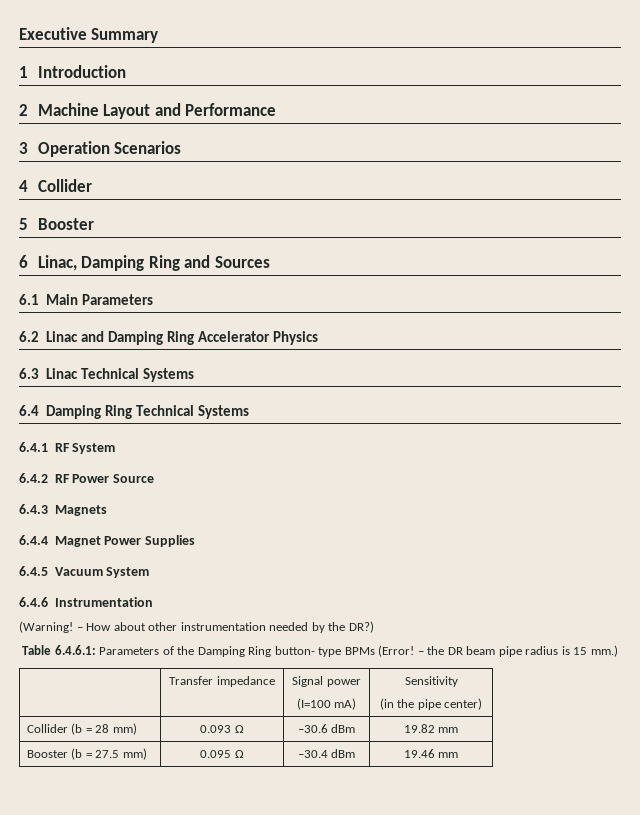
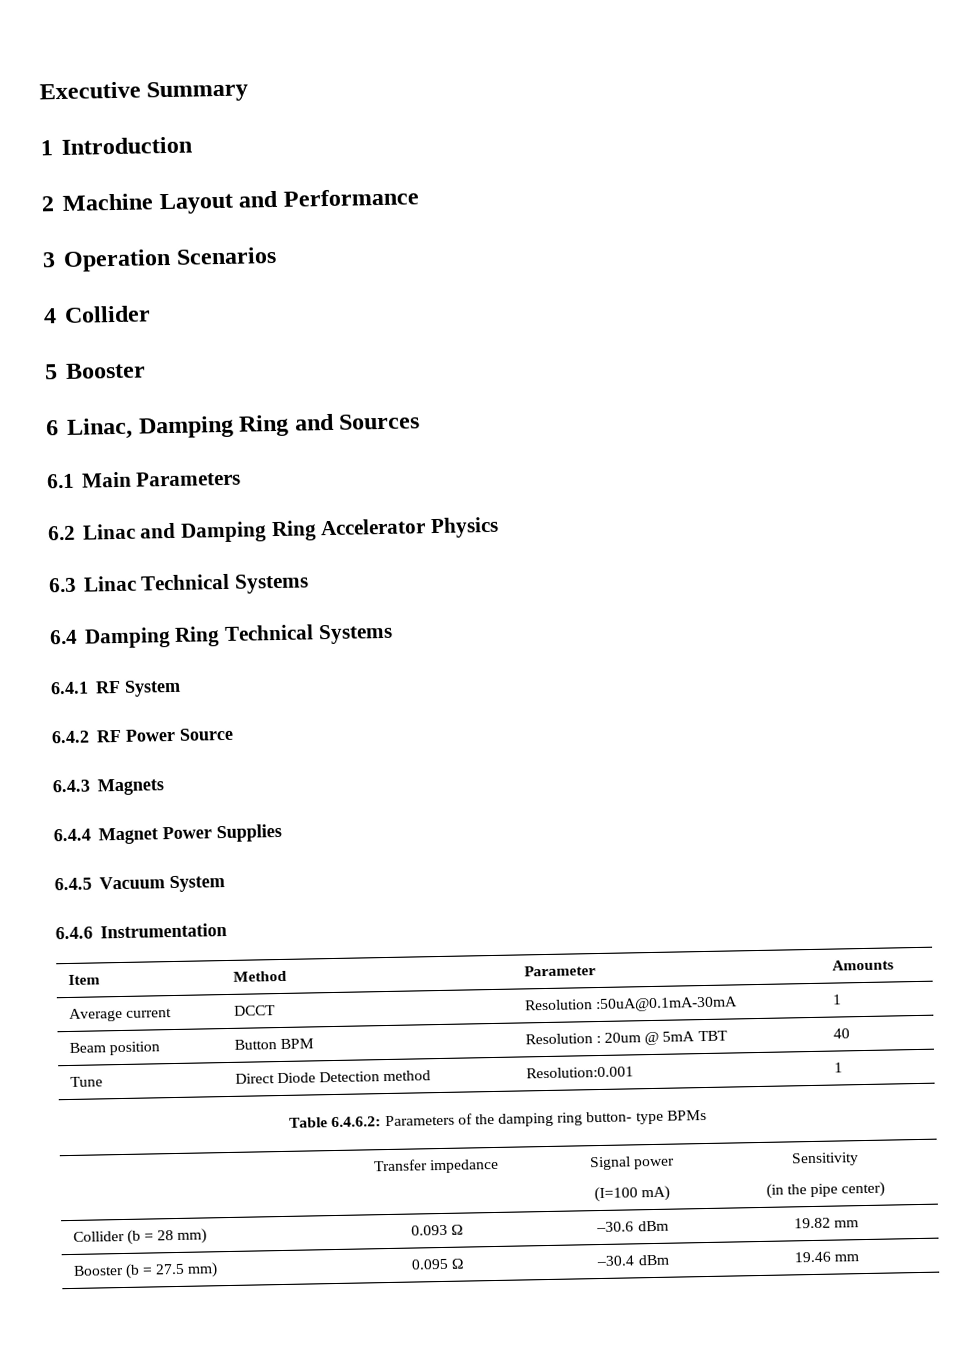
- (Warning! – How about other instrumentation needed by the DR?)
+ Item | Method | Parameter | Amounts
+ Average current | DCCT | Resolution :50uA@0.1mA-30mA | 1
+ Beam position | Button BPM | Resolution : 20um @ 5mA TBT | 40
+ Tune | Direct Diode Detection method | Resolution:0.001 | 1
- Table 6.4.6.1: Parameters of the Damping Ring button- type BPMs (Error! – the DR beam pipe radius is 15 mm.)
+ Table 6.4.6.2: Parameters of the damping ring button- type BPMs

